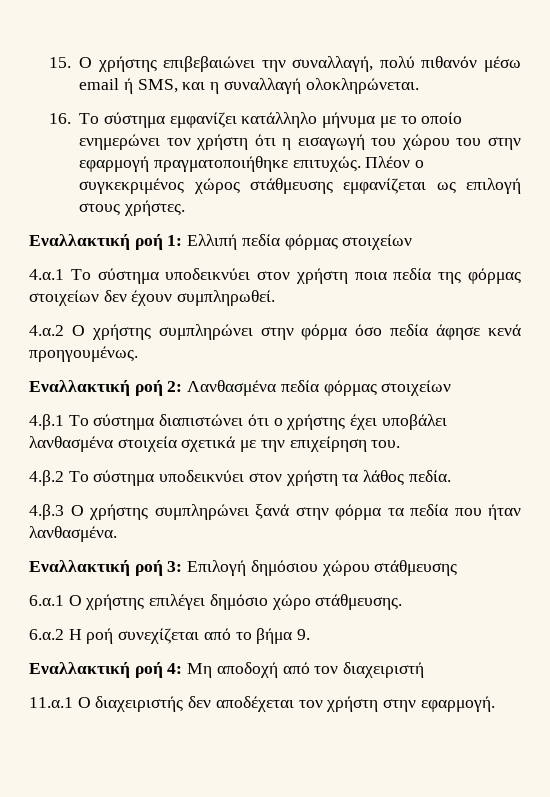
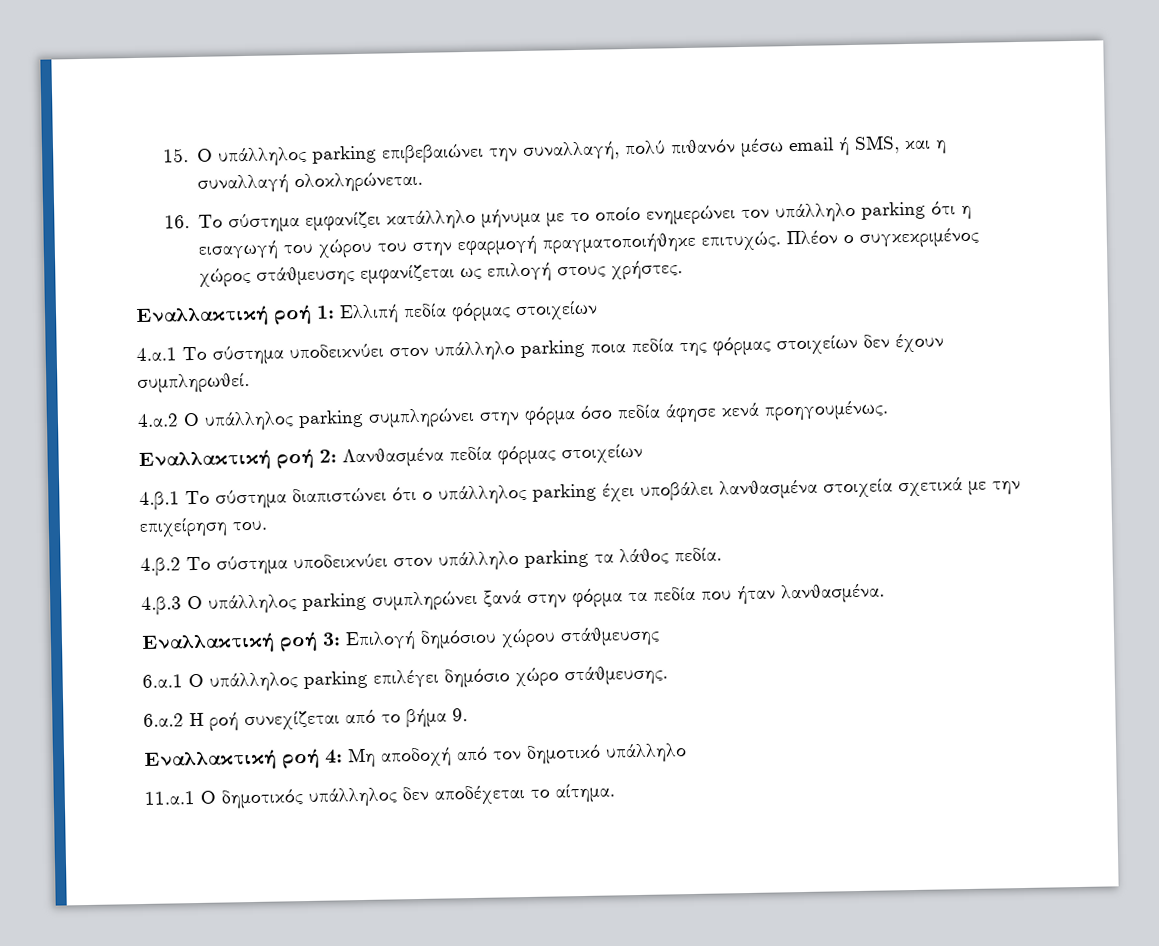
- 15. Ο χρήστης επιβεβαιώνει την συναλλαγή, πολύ πιθανόν μέσω email ή SMS, και η συναλλαγή ολοκληρώνεται.
+ 15. Ο υπάλληλος parking επιβεβαιώνει την συναλλαγή, πολύ πιθανόν μέσω email ή SMS, και η συναλλαγή ολοκληρώνεται.
- 16. Το σύστημα εμφανίζει κατάλληλο μήνυμα με το οποίο ενημερώνει τον χρήστη ότι η εισαγωγή του χώρου του στην εφαρμογή πραγματοποιήθηκε επιτυχώς.
+ 16. Το σύστημα εμφανίζει κατάλληλο μήνυμα με το οποίο ενημερώνει τον υπάλληλο parking ότι η εισαγωγή του χώρου του στην εφαρμογή πραγματοποιήθηκε επιτυχώς.
- 4.α.1 Το σύστημα υποδεικνύει στον χρήστη ποια πεδία της φόρμας στοιχείων δεν έχουν συμπληρωθεί.
+ 4.α.1 Το σύστημα υποδεικνύει στον υπάλληλο parking ποια πεδία της φόρμας στοιχείων δεν έχουν συμπληρωθεί.
- 4.α.2 Ο χρήστης συμπληρώνει στην φόρμα όσο πεδία άφησε κενά προηγουμένως.
+ 4.α.2 Ο υπάλληλος parking συμπληρώνει στην φόρμα όσο πεδία άφησε κενά προηγουμένως.
- 4.β.1 Το σύστημα διαπιστώνει ότι ο χρήστης έχει υποβάλει λανθασμένα στοιχεία σχετικά με την επιχείρηση του.
+ 4.β.1 Το σύστημα διαπιστώνει ότι ο υπάλληλος parking έχει υποβάλει λανθασμένα στοιχεία σχετικά με την επιχείρηση του.
- 4.β.2 Το σύστημα υποδεικνύει στον χρήστη τα λάθος πεδία.
+ 4.β.2 Το σύστημα υποδεικνύει στον υπάλληλο parking τα λάθος πεδία.
- 4.β.3 Ο χρήστης συμπληρώνει ξανά στην φόρμα τα πεδία που ήταν λανθασμένα.
+ 4.β.3 Ο υπάλληλος parking συμπληρώνει ξανά στην φόρμα τα πεδία που ήταν λανθασμένα.
- 6.α.1 Ο χρήστης επιλέγει δημόσιο χώρο στάθμευσης.
+ 6.α.1 Ο υπάλληλος parking επιλέγει δημόσιο χώρο στάθμευσης.
- Εναλλακτική ροή 4: Μη αποδοχή από τον διαχειριστή
+ Εναλλακτική ροή 4: Μη αποδοχή από τον δημοτικό υπάλληλο
- 11.α.1 Ο διαχειριστής δεν αποδέχεται τον χρήστη στην εφαρμογή.
+ 11.α.1 Ο δημοτικός υπάλληλος δεν αποδέχεται το αίτημα.

